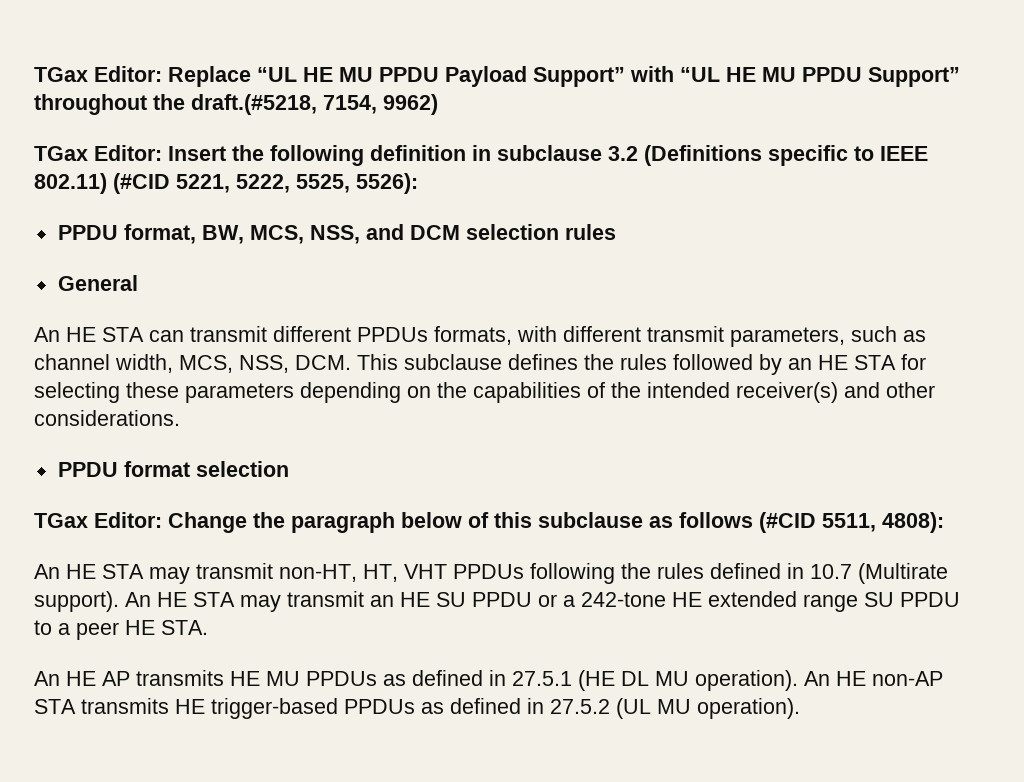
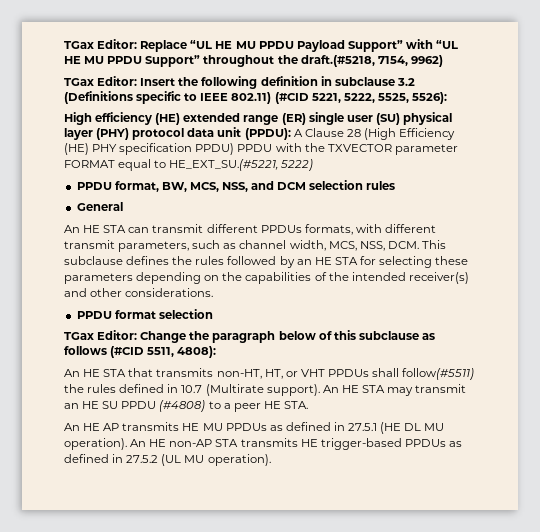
+ High efficiency (HE) extended range (ER) single user (SU) physical layer (PHY) protocol data unit (PPDU): A Clause 28 (High Efficiency (HE) PHY specification PPDU) PPDU with the TXVECTOR parameter FORMAT equal to HE_EXT_SU.(#5221, 5222)
- An HE STA may transmit non-HT, HT, VHT PPDUs following the rules defined in 10.7 (Multirate support).
+ An HE STA that transmits non-HT, HT, or VHT PPDUs shall follow(#5511) the rules defined in 10.7 (Multirate support).
- An HE STA may transmit an HE SU PPDU or a 242-tone HE extended range SU PPDU to a peer HE STA.
+ An HE STA may transmit an HE SU PPDU (#4808) to a peer HE STA.

